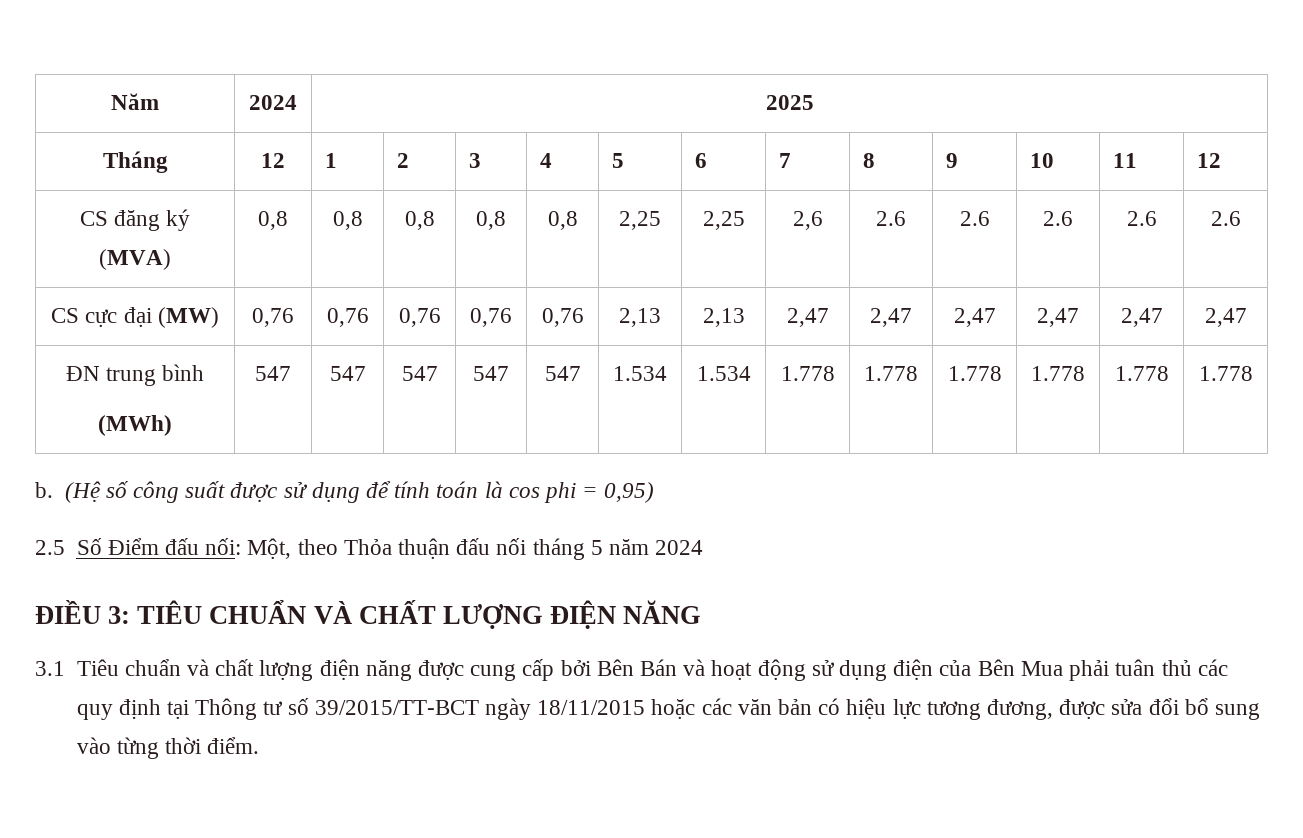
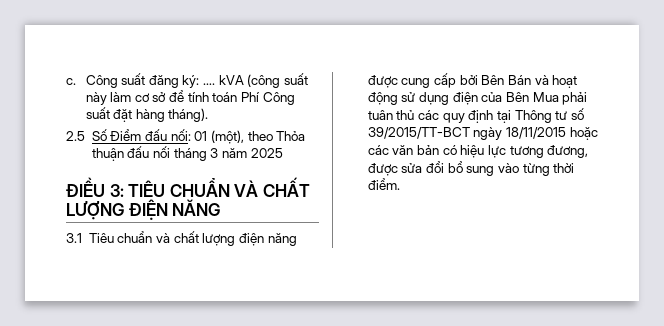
- Năm | 2024 | 2025
- Tháng | 12 | 1 | 2 | 3 | 4 | 5 | 6 | 7 | 8 | 9 | 10 | 11 | 12
- CS đăng ký (MVA) | 0,8 | 0,8 | 0,8 | 0,8 | 0,8 | 2,25 | 2,25 | 2,6 | 2.6 | 2.6 | 2.6 | 2.6 | 2.6
- CS cực đại (MW) | 0,76 | 0,76 | 0,76 | 0,76 | 0,76 | 2,13 | 2,13 | 2,47 | 2,47 | 2,47 | 2,47 | 2,47 | 2,47
- ĐN trung bình
- (MWh) | 547 | 547 | 547 | 547 | 547 | 1.534 | 1.534 | 1.778 | 1.778 | 1.778 | 1.778 | 1.778 | 1.778
- b. (Hệ số công suất được sử dụng để tính toán là cos phi = 0,95)
+ c. Công suất đăng ký: …. kVA (công suất này làm cơ sở để tính toán Phí Công suất đặt hàng tháng).
- 2.5 Số Điểm đấu nối: Một, theo Thỏa thuận đấu nối tháng 5 năm 2024
+ 2.5 Số Điểm đấu nối: 01 (một), theo Thỏa thuận đấu nối tháng 3 năm 2025

